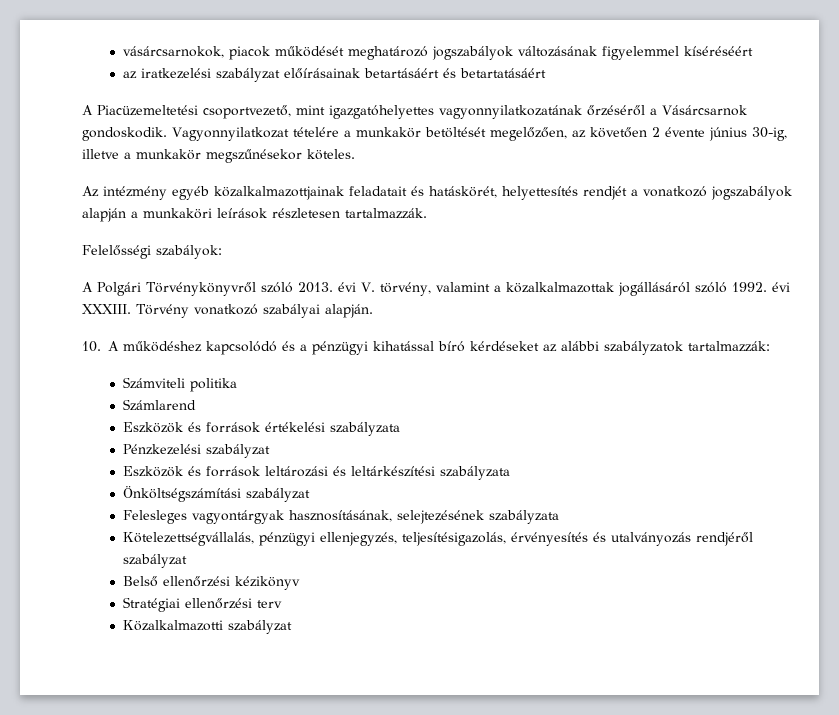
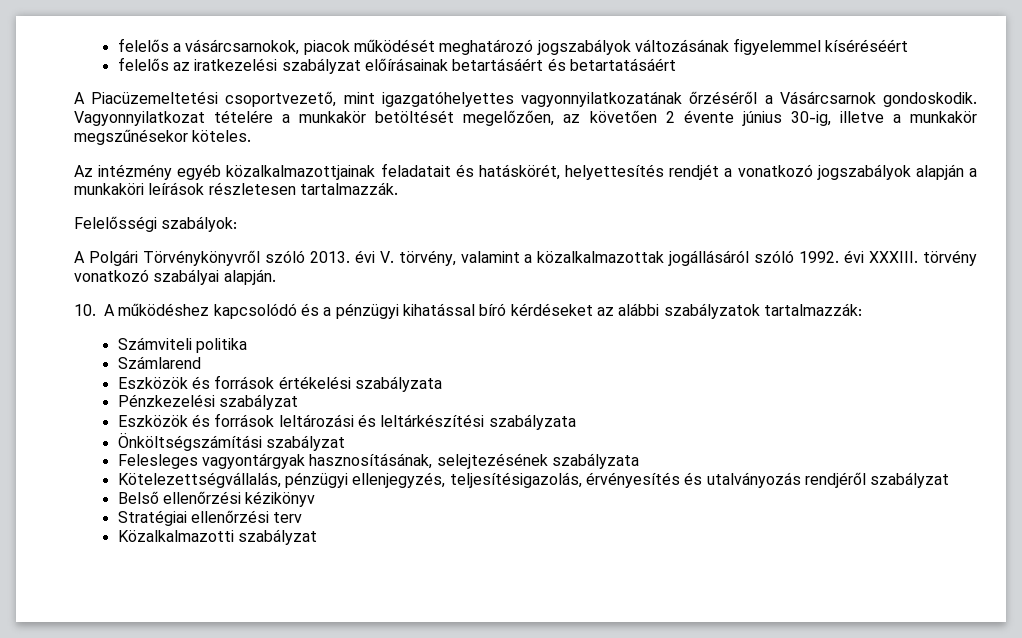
- vásárcsarnokok, piacok működését meghatározó jogszabályok változásának figyelemmel kíséréséért
+ felelős a vásárcsarnokok, piacok működését meghatározó jogszabályok változásának figyelemmel kíséréséért
- az iratkezelési szabályzat előírásainak betartásáért és betartatásáért
+ felelős az iratkezelési szabályzat előírásainak betartásáért és betartatásáért
- A Polgári Törvénykönyvről szóló 2013. évi V. törvény, valamint a közalkalmazottak jogállásáról szóló 1992. évi XXXIII. Törvény vonatkozó szabályai alapján.
+ A Polgári Törvénykönyvről szóló 2013. évi V. törvény, valamint a közalkalmazottak jogállásáról szóló 1992. évi XXXIII. törvény vonatkozó szabályai alapján.

